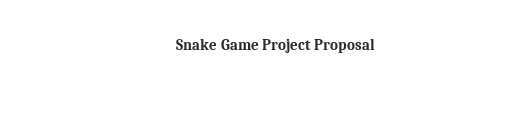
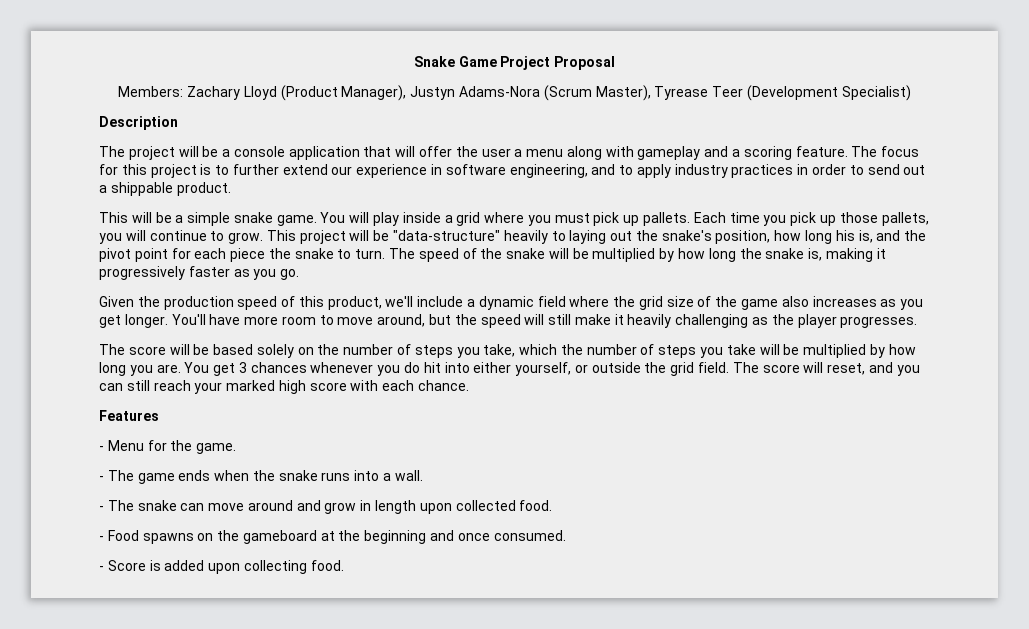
+ Members: Zachary Lloyd (Product Manager), Justyn Adams-Nora (Scrum Master), Tyrease Teer (Development Specialist)
+ Description
+ The project will be a console application that will offer the user a menu along with gameplay and a scoring feature. The focus for this project is to further extend our experience in software engineering, and to apply industry practices in order to send out a shippable product.
+ This will be a simple snake game. You will play inside a grid where you must pick up pallets. Each time you pick up those pallets, you will continue to grow. This project will be "data-structure" heavily to laying out the snake's position, how long his is, and the pivot point for each piece the snake to turn. The speed of the snake will be multiplied by how long the snake is, making it progressively faster as you go.
+ Given the production speed of this product, we'll include a dynamic field where the grid size of the game also increases as you get longer. You'll have more room to move around, but the speed will still make it heavily challenging as the player progresses.
+ The score will be based solely on the number of steps you take, which the number of steps you take will be multiplied by how long you are. You get 3 chances whenever you do hit into either yourself, or outside the grid field. The score will reset, and you can still reach your marked high score with each chance.
+ Features
+ - Menu for the game.
+ - The game ends when the snake runs into a wall.
+ - The snake can move around and grow in length upon collected food.
+ - Food spawns on the gameboard at the beginning and once consumed.
+ - Score is added upon collecting food.

